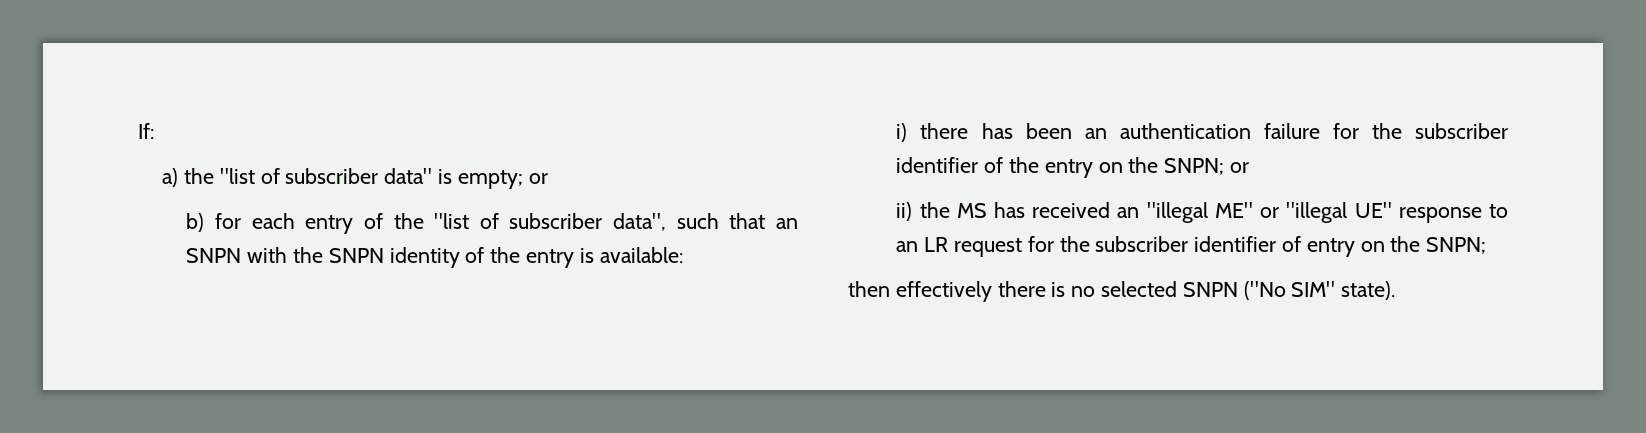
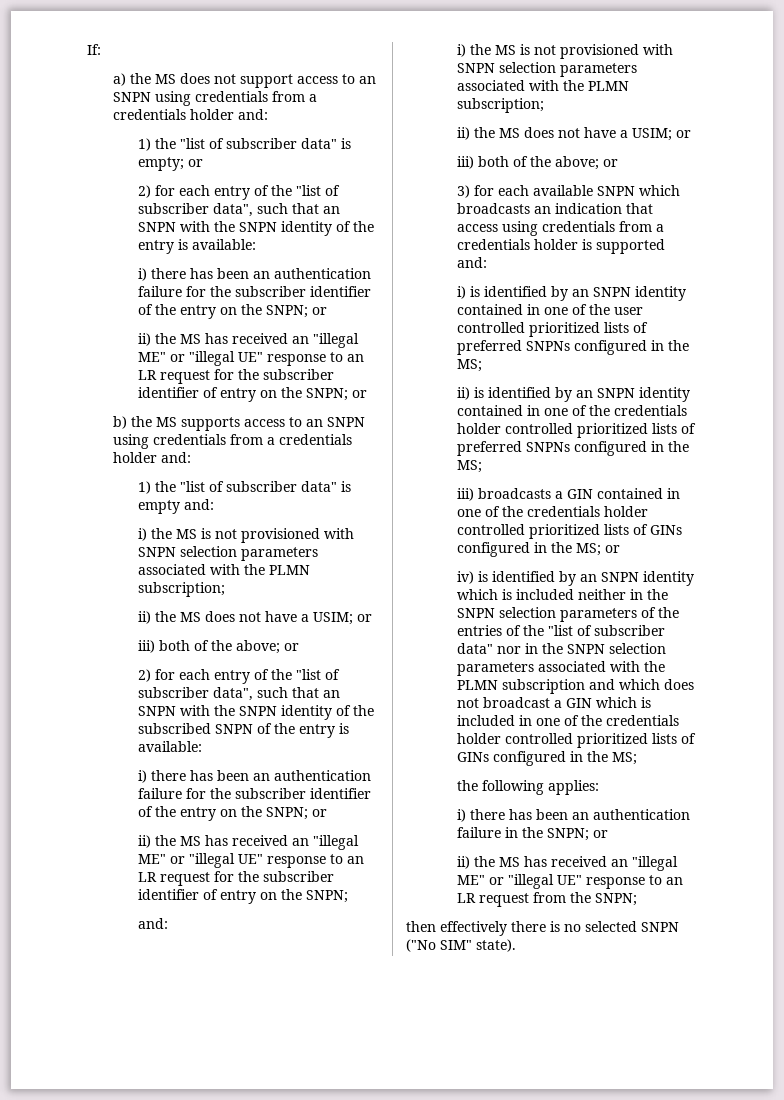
- a) the "list of subscriber data" is empty; or
+ a) the MS does not support access to an SNPN using credentials from a credentials holder and:
+ 1) the "list of subscriber data" is empty; or
- b) for each entry of the "list of subscriber data", such that an SNPN with the SNPN identity of the entry is available:
+ 2) for each entry of the "list of subscriber data", such that an SNPN with the SNPN identity of the entry is available:
+ ii) the MS has received an "illegal ME" or "illegal UE" response to an LR request for the subscriber identifier of entry on the SNPN; or
+ b) the MS supports access to an SNPN using credentials from a credentials holder and:
+ 1) the "list of subscriber data" is empty and:
+ i) the MS is not provisioned with SNPN selection parameters associated with the PLMN subscription;
+ ii) the MS does not have a USIM; or
+ iii) both of the above; or
+ 2) for each entry of the "list of subscriber data", such that an SNPN with the SNPN identity of the subscribed SNPN of the entry is available:
+ i) there has been an authentication failure for the subscriber identifier of the entry on the SNPN; or
  ii) the MS has received an "illegal ME" or "illegal UE" response to an LR request for the subscriber identifier of entry on the SNPN;
+ and:
+ i) the MS is not provisioned with SNPN selection parameters associated with the PLMN subscription;
+ ii) the MS does not have a USIM; or
+ iii) both of the above; or
+ 3) for each available SNPN which broadcasts an indication that access using credentials from a credentials holder is supported and:
+ i) is identified by an SNPN identity contained in one of the user controlled prioritized lists of preferred SNPNs configured in the MS;
+ ii) is identified by an SNPN identity contained in one of the credentials holder controlled prioritized lists of preferred SNPNs configured in the MS;
+ iii) broadcasts a GIN contained in one of the credentials holder controlled prioritized lists of GINs configured in the MS; or
+ iv) is identified by an SNPN identity which is included neither in the SNPN selection parameters of the entries of the "list of subscriber data" nor in the SNPN selection parameters associated with the PLMN subscription and which does not broadcast a GIN which is included in one of the credentials holder controlled prioritized lists of GINs configured in the MS;
+ the following applies:
+ i) there has been an authentication failure in the SNPN; or
+ ii) the MS has received an "illegal ME" or "illegal UE" response to an LR request from the SNPN;

